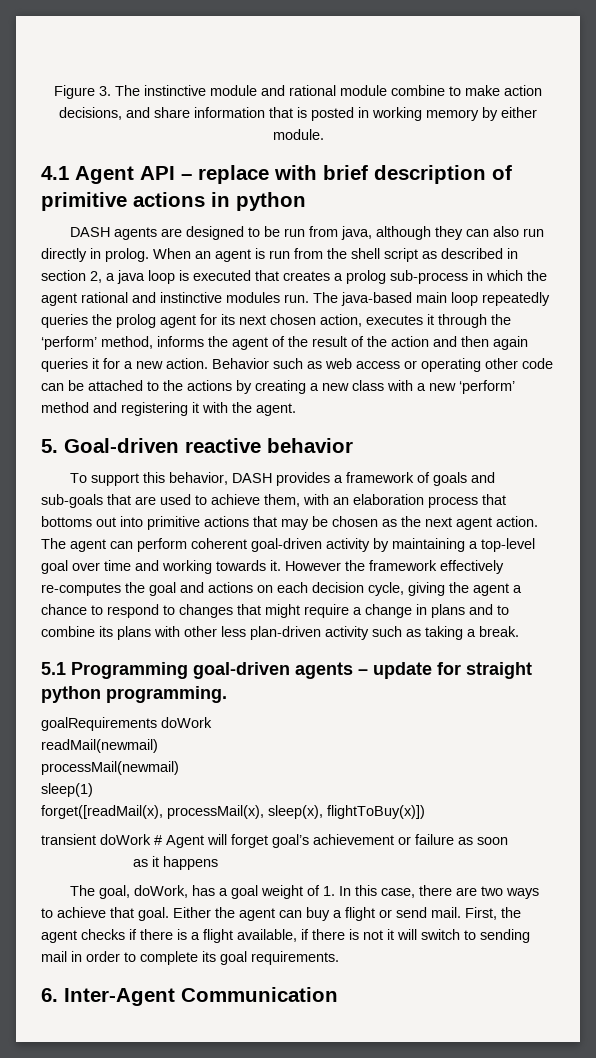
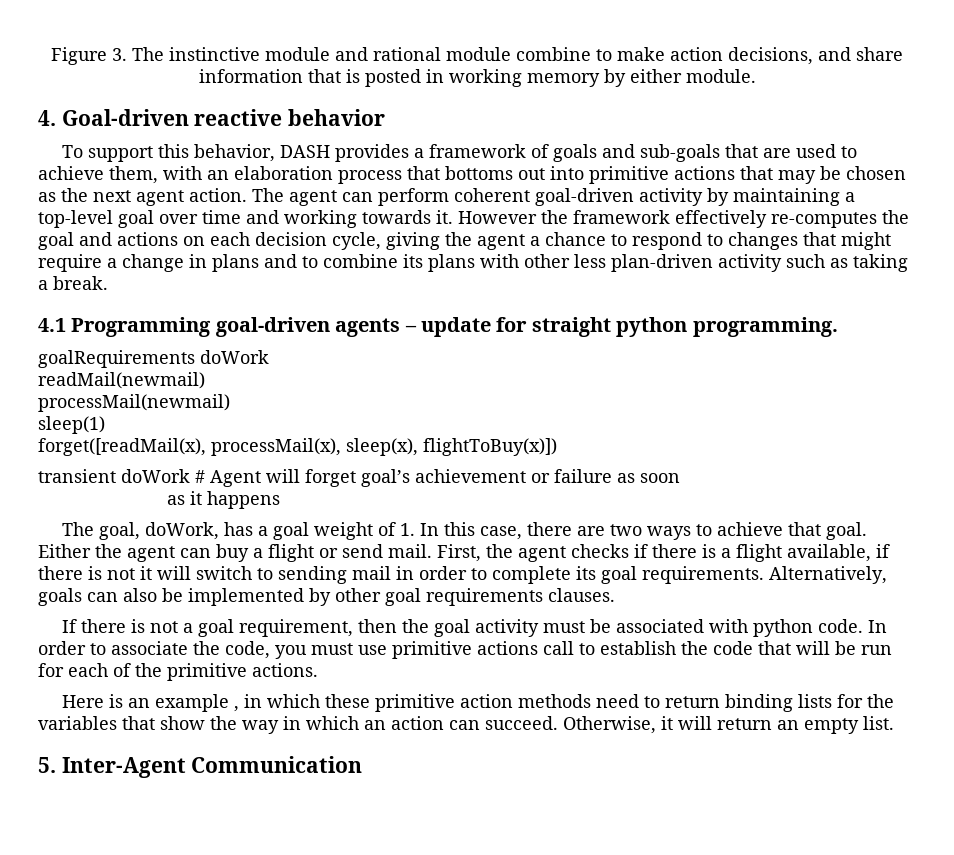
- 4.1 Agent API – replace with brief description of primitive actions in python
- DASH agents are designed to be run from java, although they can also run directly in prolog. When an agent is run from the shell script as described in section 2, a java loop is executed that creates a prolog sub-process in which the agent rational and instinctive modules run. The java-based main loop repeatedly queries the prolog agent for its next chosen action, executes it through the ‘perform’ method, informs the agent of the result of the action and then again queries it for a new action. Behavior such as web access or operating other code can be attached to the actions by creating a new class with a new ‘perform’ method and registering it with the agent.
- 5. Goal-driven reactive behavior
+ 4. Goal-driven reactive behavior
- 5.1 Programming goal-driven agents – update for straight python programming.
+ 4.1 Programming goal-driven agents – update for straight python programming.
- First, the agent checks if there is a flight available, if there is not it will switch to sending mail in order to complete its goal requirements.
- 6. Inter-Agent Communication
+ First, the agent checks if there is a flight available, if there is not it will switch to sending mail in order to complete its goal requirements. Alternatively, goals can also be implemented by other goal requirements clauses.
+ If there is not a goal requirement, then the goal activity must be associated with python code. In order to associate the code, you must use primitive actions call to establish the code that will be run for each of the primitive actions.
+ Here is an example , in which these primitive action methods need to return binding lists for the variables that show the way in which an action can succeed. Otherwise, it will return an empty list.
+ 5. Inter-Agent Communication

